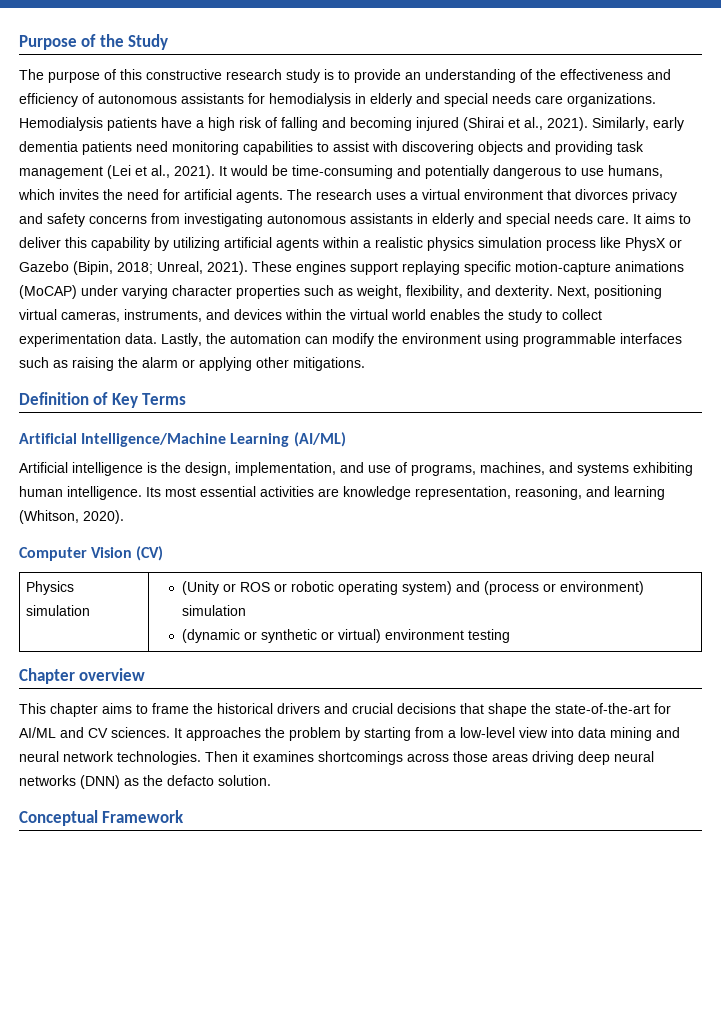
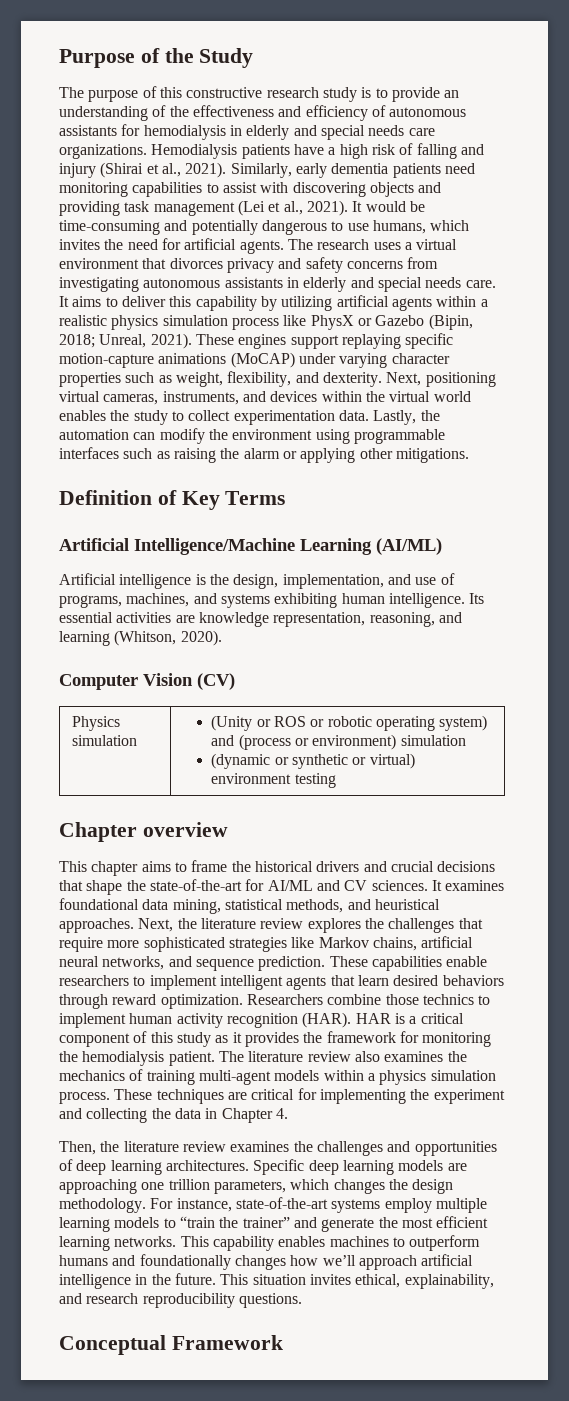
- Hemodialysis patients have a high risk of falling and becoming injured (Shirai et al., 2021).
+ Hemodialysis patients have a high risk of falling and injury (Shirai et al., 2021).
- Its most essential activities are knowledge representation, reasoning, and learning (Whitson, 2020).
+ Its essential activities are knowledge representation, reasoning, and learning (Whitson, 2020).
- It approaches the problem by starting from a low-level view into data mining and neural network technologies. Then it examines shortcomings across those areas driving deep neural networks (DNN) as the defacto solution.
+ It examines foundational data mining, statistical methods, and heuristical approaches. Next, the literature review explores the challenges that require more sophisticated strategies like Markov chains, artificial neural networks, and sequence prediction. These capabilities enable researchers to implement intelligent agents that learn desired behaviors through reward optimization. Researchers combine those technics to implement human activity recognition (HAR). HAR is a critical component of this study as it provides the framework for monitoring the hemodialysis patient. The literature review also examines the mechanics of training multi-agent models within a physics simulation process. These techniques are critical for implementing the experiment and collecting the data in Chapter 4.
+ Then, the literature review examines the challenges and opportunities of deep learning architectures. Specific deep learning models are approaching one trillion parameters, which changes the design methodology. For instance, state-of-the-art systems employ multiple learning models to “train the trainer” and generate the most efficient learning networks. This capability enables machines to outperform humans and foundationally changes how we’ll approach artificial intelligence in the future. This situation invites ethical, explainability, and research reproducibility questions.

